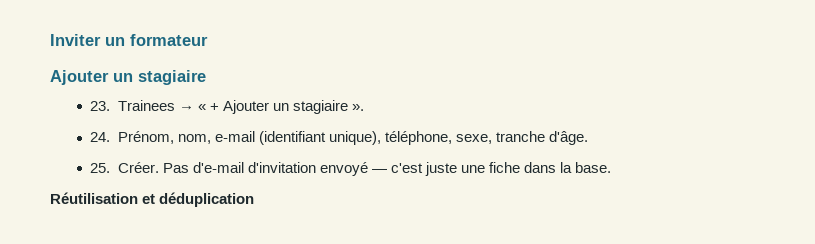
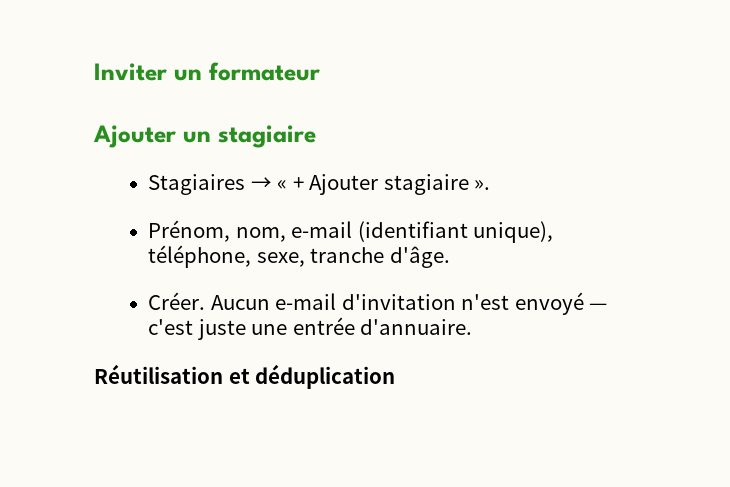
- 23. Trainees → « + Ajouter un stagiaire ».
+ Stagiaires → « + Ajouter stagiaire ».
- 24. Prénom, nom, e-mail (identifiant unique), téléphone, sexe, tranche d'âge.
+ Prénom, nom, e-mail (identifiant unique), téléphone, sexe, tranche d'âge.
- 25. Créer. Pas d'e-mail d'invitation envoyé — c'est juste une fiche dans la base.
+ Créer. Aucun e-mail d'invitation n'est envoyé — c'est juste une entrée d'annuaire.

